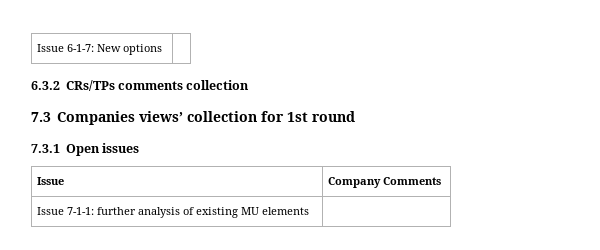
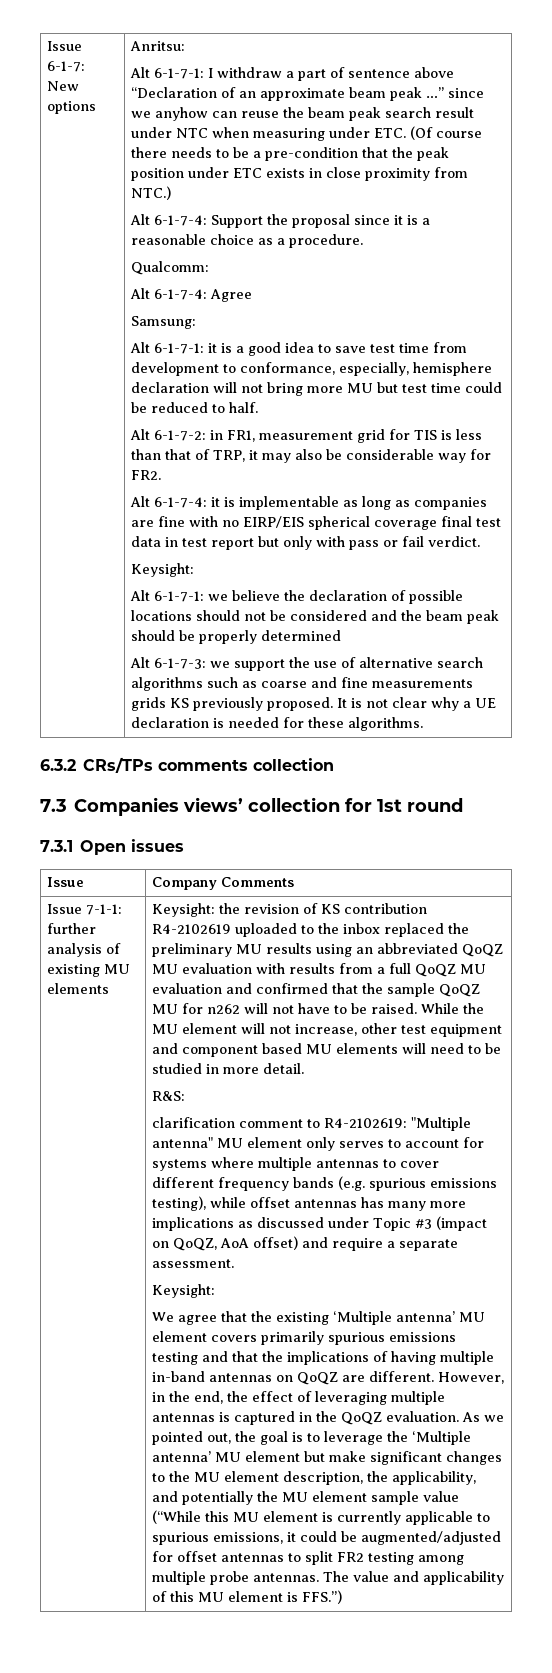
+ Anritsu:
+ Alt 6-1-7-1: I withdraw a part of sentence above “Declaration of an approximate beam peak …” since we anyhow can reuse the beam peak search result under NTC when measuring under ETC. (Of course there needs to be a pre-condition that the peak position under ETC exists in close proximity from NTC.)
+ Alt 6-1-7-4: Support the proposal since it is a reasonable choice as a procedure.
+ Qualcomm:
+ Alt 6-1-7-4: Agree
+ Samsung:
+ Alt 6-1-7-1: it is a good idea to save test time from development to conformance, especially, hemisphere declaration will not bring more MU but test time could be reduced to half.
+ Alt 6-1-7-2: in FR1, measurement grid for TIS is less than that of TRP, it may also be considerable way for FR2.
+ Alt 6-1-7-4: it is implementable as long as companies are fine with no EIRP/EIS spherical coverage final test data in test report but only with pass or fail verdict.
+ Keysight:
+ Alt 6-1-7-1: we believe the declaration of possible locations should not be considered and the beam peak should be properly determined
+ Alt 6-1-7-3: we support the use of alternative search algorithms such as coarse and fine measurements grids KS previously proposed. It is not clear why a UE declaration is needed for these algorithms.
+ Keysight: the revision of KS contribution R4-2102619 uploaded to the inbox replaced the preliminary MU results using an abbreviated QoQZ MU evaluation with results from a full QoQZ MU evaluation and confirmed that the sample QoQZ MU for n262 will not have to be raised. While the MU element will not increase, other test equipment and component based MU elements will need to be studied in more detail.
+ R&S:
+ clarification comment to R4-2102619: "Multiple antenna" MU element only serves to account for systems where multiple antennas to cover different frequency bands (e.g. spurious emissions testing), while offset antennas has many more implications as discussed under Topic #3 (impact on QoQZ, AoA offset) and require a separate assessment.
+ Keysight:
+ We agree that the existing ‘Multiple antenna’ MU element covers primarily spurious emissions testing and that the implications of having multiple in-band antennas on QoQZ are different. However, in the end, the effect of leveraging multiple antennas is captured in the QoQZ evaluation. As we pointed out, the goal is to leverage the ‘Multiple antenna’ MU element but make significant changes to the MU element description, the applicability, and potentially the MU element sample value (“While this MU element is currently applicable to spurious emissions, it could be augmented/adjusted for offset antennas to split FR2 testing among multiple probe antennas. The value and applicability of this MU element is FFS.”)

